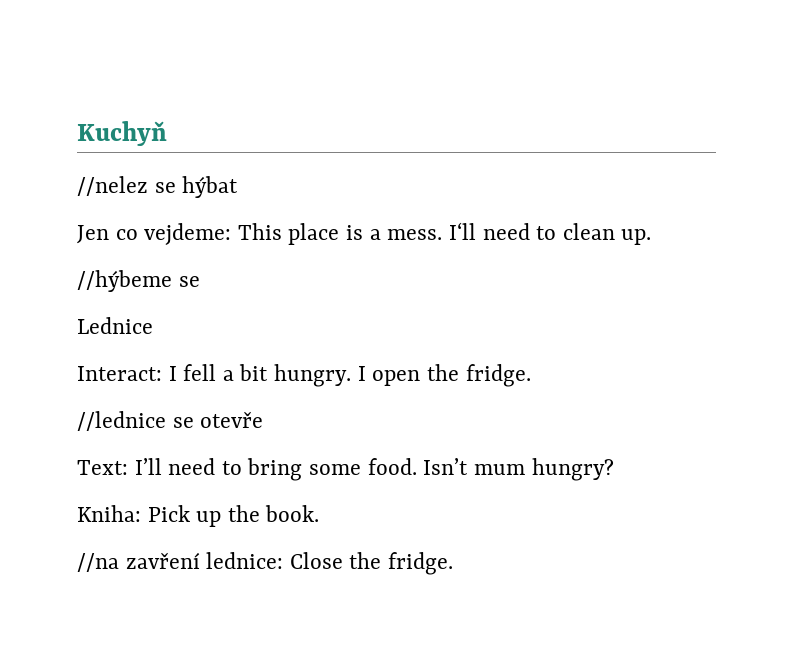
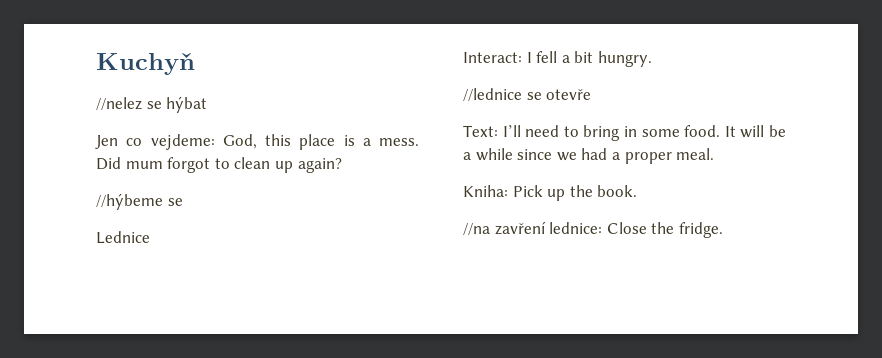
- Jen co vejdeme: This place is a mess.
+ Jen co vejdeme: God, this place is a mess.
- I‘ll need to clean up.
+ Did mum forgot to clean up again?
- I open the fridge.
- Text: I’ll need to bring some food.
+ Text: I’ll need to bring in some food.
- Isn’t mum hungry?
+ It will be a while since we had a proper meal.

